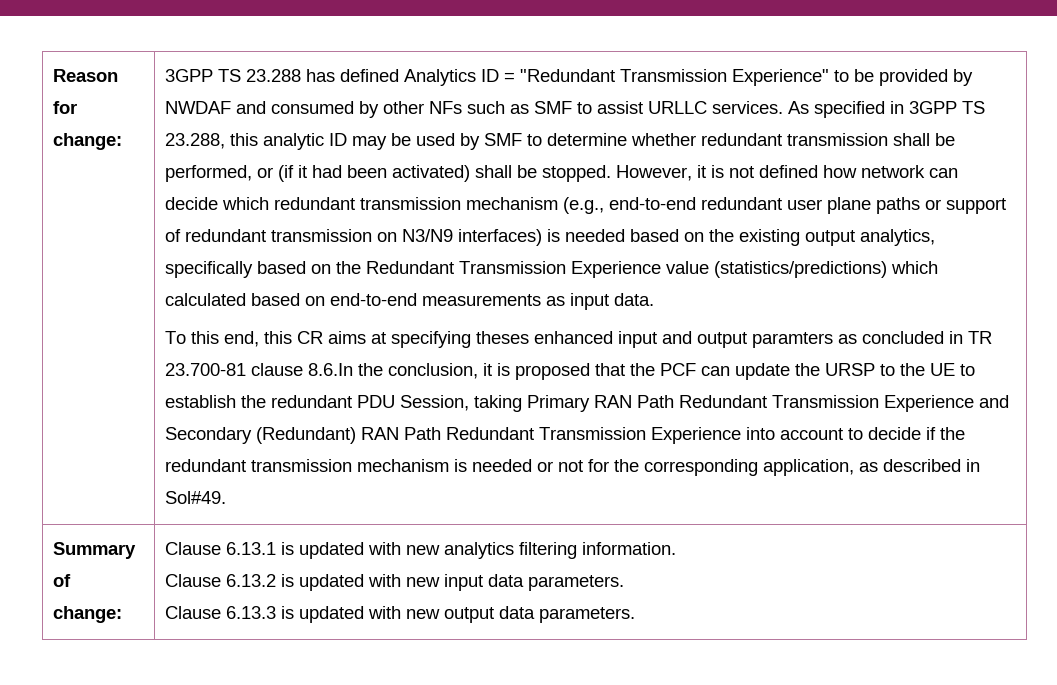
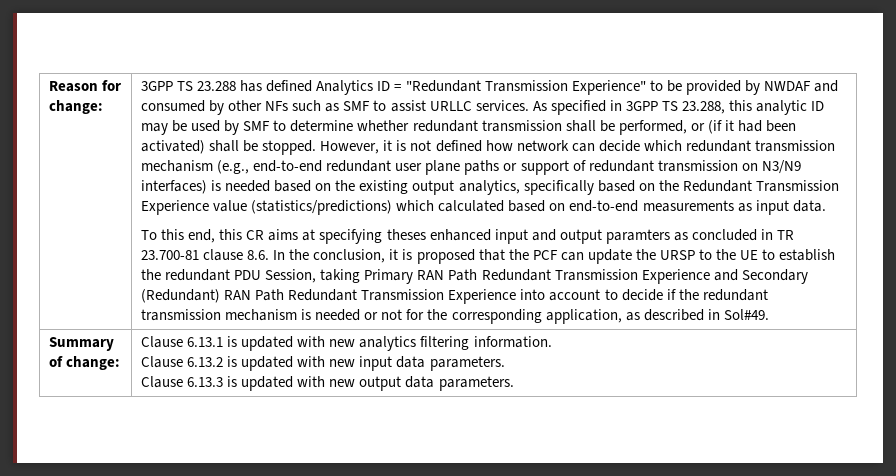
- To this end, this CR aims at specifying theses enhanced input and output paramters as concluded in TR 23.700-81 clause 8.6.In the conclusion, it is proposed that the PCF can update the URSP to the UE to establish the redundant PDU Session, taking Primary RAN Path Redundant Transmission Experience and Secondary (Redundant) RAN Path Redundant Transmission Experience into account to decide if the redundant transmission mechanism is needed or not for the corresponding application, as described in Sol#49.
+ To this end, this CR aims at specifying theses enhanced input and output paramters as concluded in TR 23.700-81 clause 8.6. In the conclusion, it is proposed that the PCF can update the URSP to the UE to establish the redundant PDU Session, taking Primary RAN Path Redundant Transmission Experience and Secondary (Redundant) RAN Path Redundant Transmission Experience into account to decide if the redundant transmission mechanism is needed or not for the corresponding application, as described in Sol#49.

